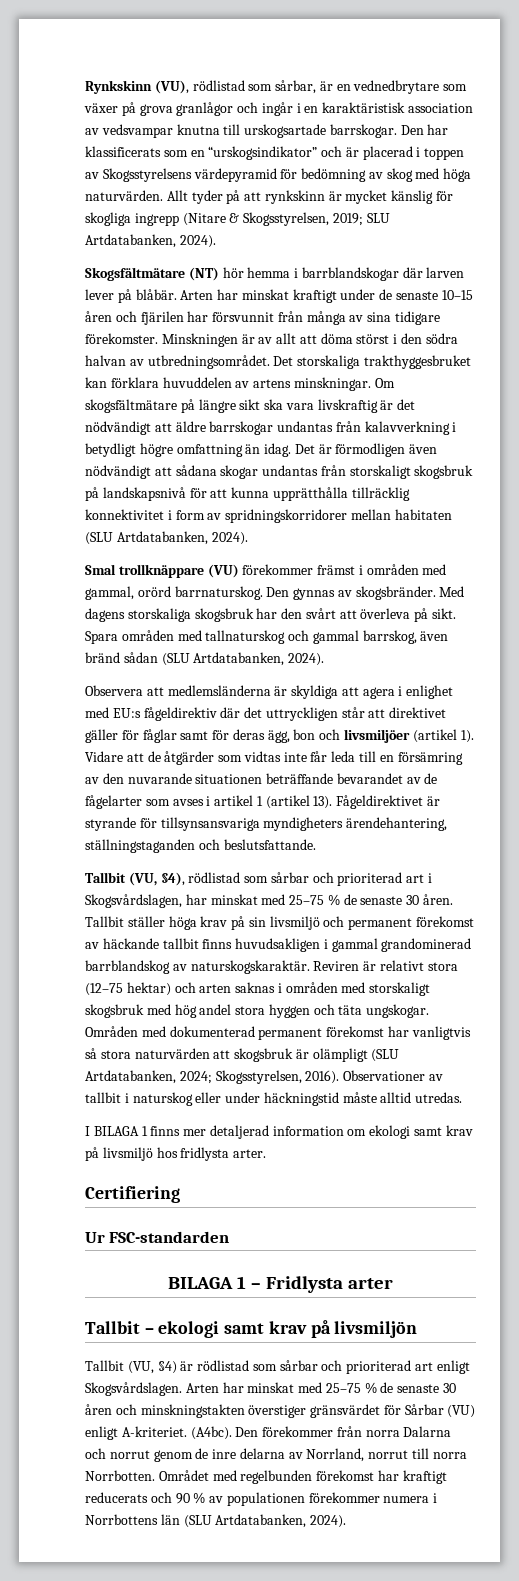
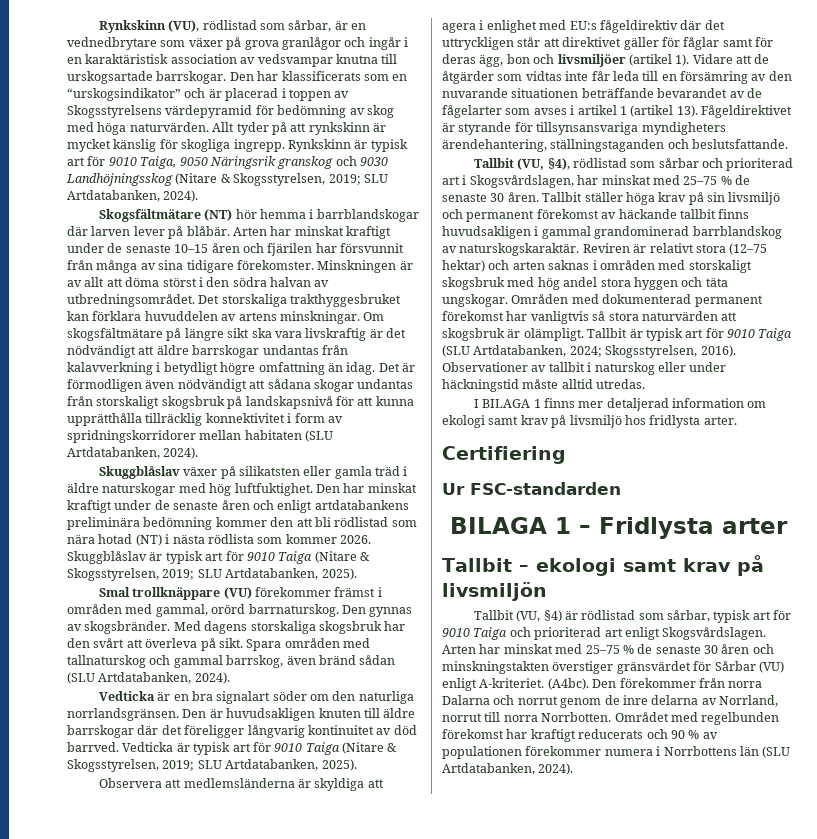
- Allt tyder på att rynkskinn är mycket känslig för skogliga ingrepp (Nitare & Skogsstyrelsen, 2019; SLU Artdatabanken, 2024).
+ Allt tyder på att rynkskinn är mycket känslig för skogliga ingrepp. Rynkskinn är typisk art för 9010 Taiga, 9050 Näringsrik granskog och 9030 Landhöjningsskog (Nitare & Skogsstyrelsen, 2019; SLU Artdatabanken, 2024).
+ Skuggblåslav växer på silikatsten eller gamla träd i äldre naturskogar med hög luftfuktighet. Den har minskat kraftigt under de senaste åren och enligt artdatabankens preliminära bedömning kommer den att bli rödlistad som nära hotad (NT) i nästa rödlista som kommer 2026. Skuggblåslav är typisk art för 9010 Taiga (Nitare & Skogsstyrelsen, 2019; SLU Artdatabanken, 2025).
+ Vedticka är en bra signalart söder om den naturliga norrlandsgränsen. Den är huvudsakligen knuten till äldre barrskogar där det föreligger långvarig kontinuitet av död barrved. Vedticka är typisk art för 9010 Taiga (Nitare & Skogsstyrelsen, 2019; SLU Artdatabanken, 2025).
- Områden med dokumenterad permanent förekomst har vanligtvis så stora naturvärden att skogsbruk är olämpligt (SLU Artdatabanken, 2024; Skogsstyrelsen, 2016).
+ Områden med dokumenterad permanent förekomst har vanligtvis så stora naturvärden att skogsbruk är olämpligt. Tallbit är typisk art för 9010 Taiga (SLU Artdatabanken, 2024; Skogsstyrelsen, 2016).
- Tallbit (VU, §4) är rödlistad som sårbar och prioriterad art enligt Skogsvårdslagen.
+ Tallbit (VU, §4) är rödlistad som sårbar, typisk art för 9010 Taiga och prioriterad art enligt Skogsvårdslagen.

